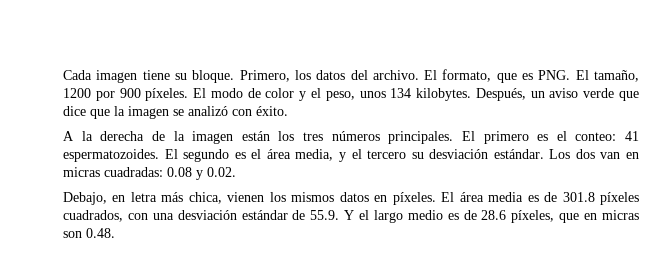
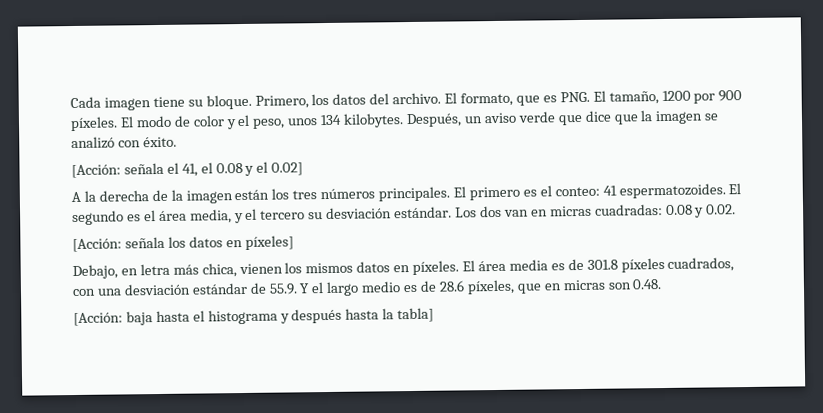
+ [Acción: señala el 41, el 0.08 y el 0.02]
+ [Acción: señala los datos en píxeles]
+ [Acción: baja hasta el histograma y después hasta la tabla]

